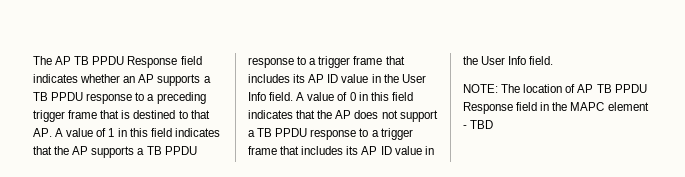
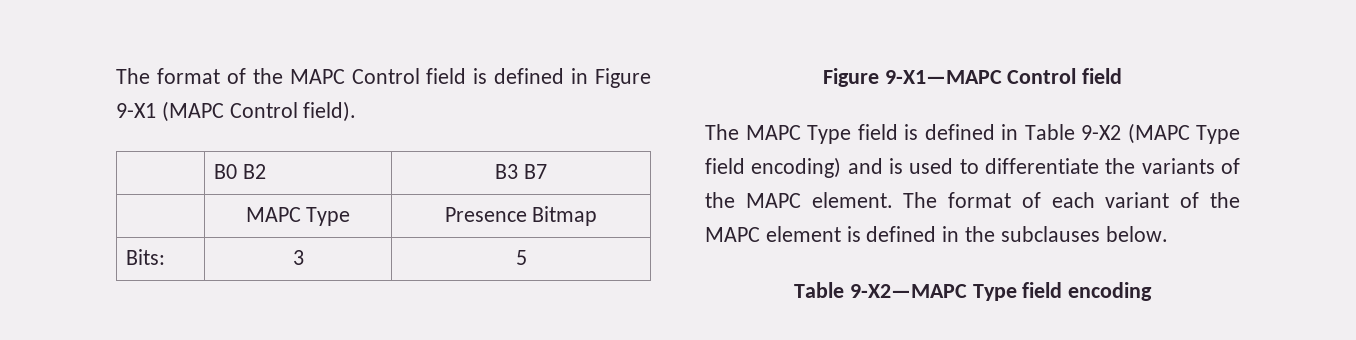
- The AP TB PPDU Response field indicates whether an AP supports a TB PPDU response to a preceding trigger frame that is destined to that AP. A value of 1 in this field indicates that the AP supports a TB PPDU response to a trigger frame that includes its AP ID value in the User Info field. A value of 0 in this field indicates that the AP does not support a TB PPDU response to a trigger frame that includes its AP ID value in the User Info field.
- NOTE: The location of AP TB PPDU Response field in the MAPC element - TBD
+ The format of the MAPC Control field is defined in Figure 9-X1 (MAPC Control field).
+ | B0 B2 | B3 B7
+ | MAPC Type | Presence Bitmap
+ Bits: | 3 | 5
+ Figure 9-X1—MAPC Control field
+ The MAPC Type field is defined in Table 9-X2 (MAPC Type field encoding) and is used to differentiate the variants of the MAPC element. The format of each variant of the MAPC element is defined in the subclauses below.
+ Table 9-X2—MAPC Type field encoding

